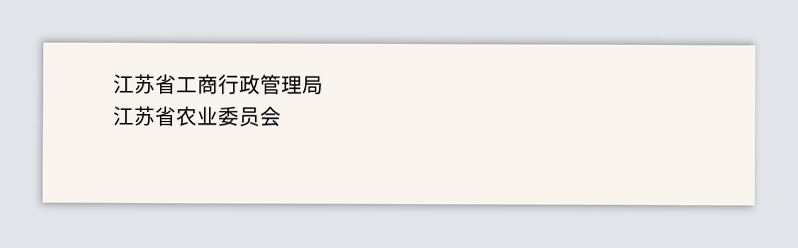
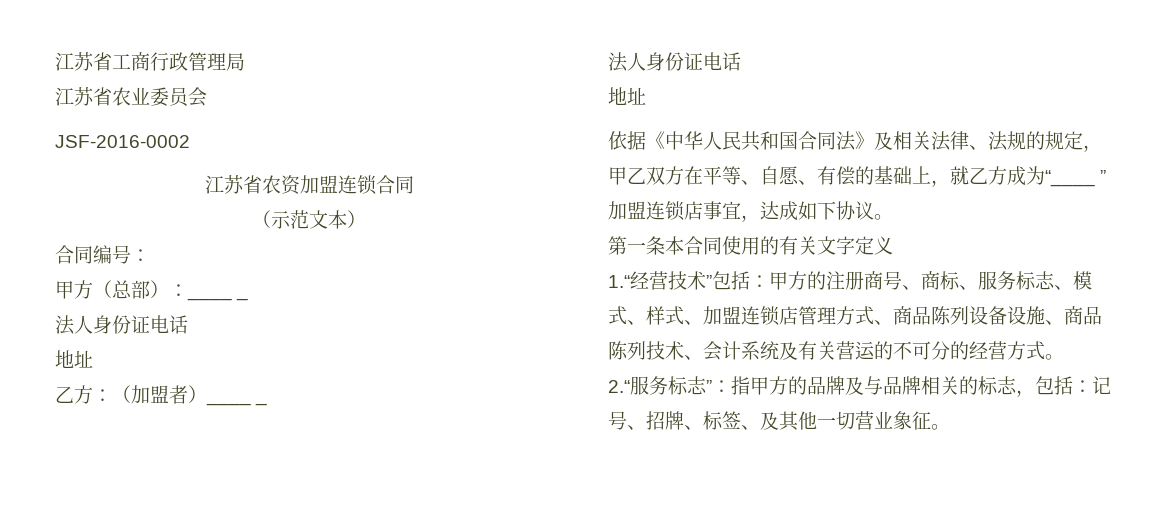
+ JSF-2016-0002
+ 江苏省农资加盟连锁合同
+ （示范文本）
+ 合同编号：
+ 甲方（总部）：____ _
+ 法人身份证电话
+ 地址
+ 乙方：（加盟者）____ _
+ 法人身份证电话
+ 地址
+ 依据《中华人民共和国合同法》及相关法律、法规的规定，甲乙双方在平等、自愿、有偿的基础上，就乙方成为“____ ”加盟连锁店事宜，达成如下协议。
+ 第一条本合同使用的有关文字定义
+ 1.“经营技术”包括：甲方的注册商号、商标、服务标志、模式、样式、加盟连锁店管理方式、商品陈列设备设施、商品陈列技术、会计系统及有关营运的不可分的经营方式。
+ 2.“服务标志”：指甲方的品牌及与品牌相关的标志，包括：记号、招牌、标签、及其他一切营业象征。

